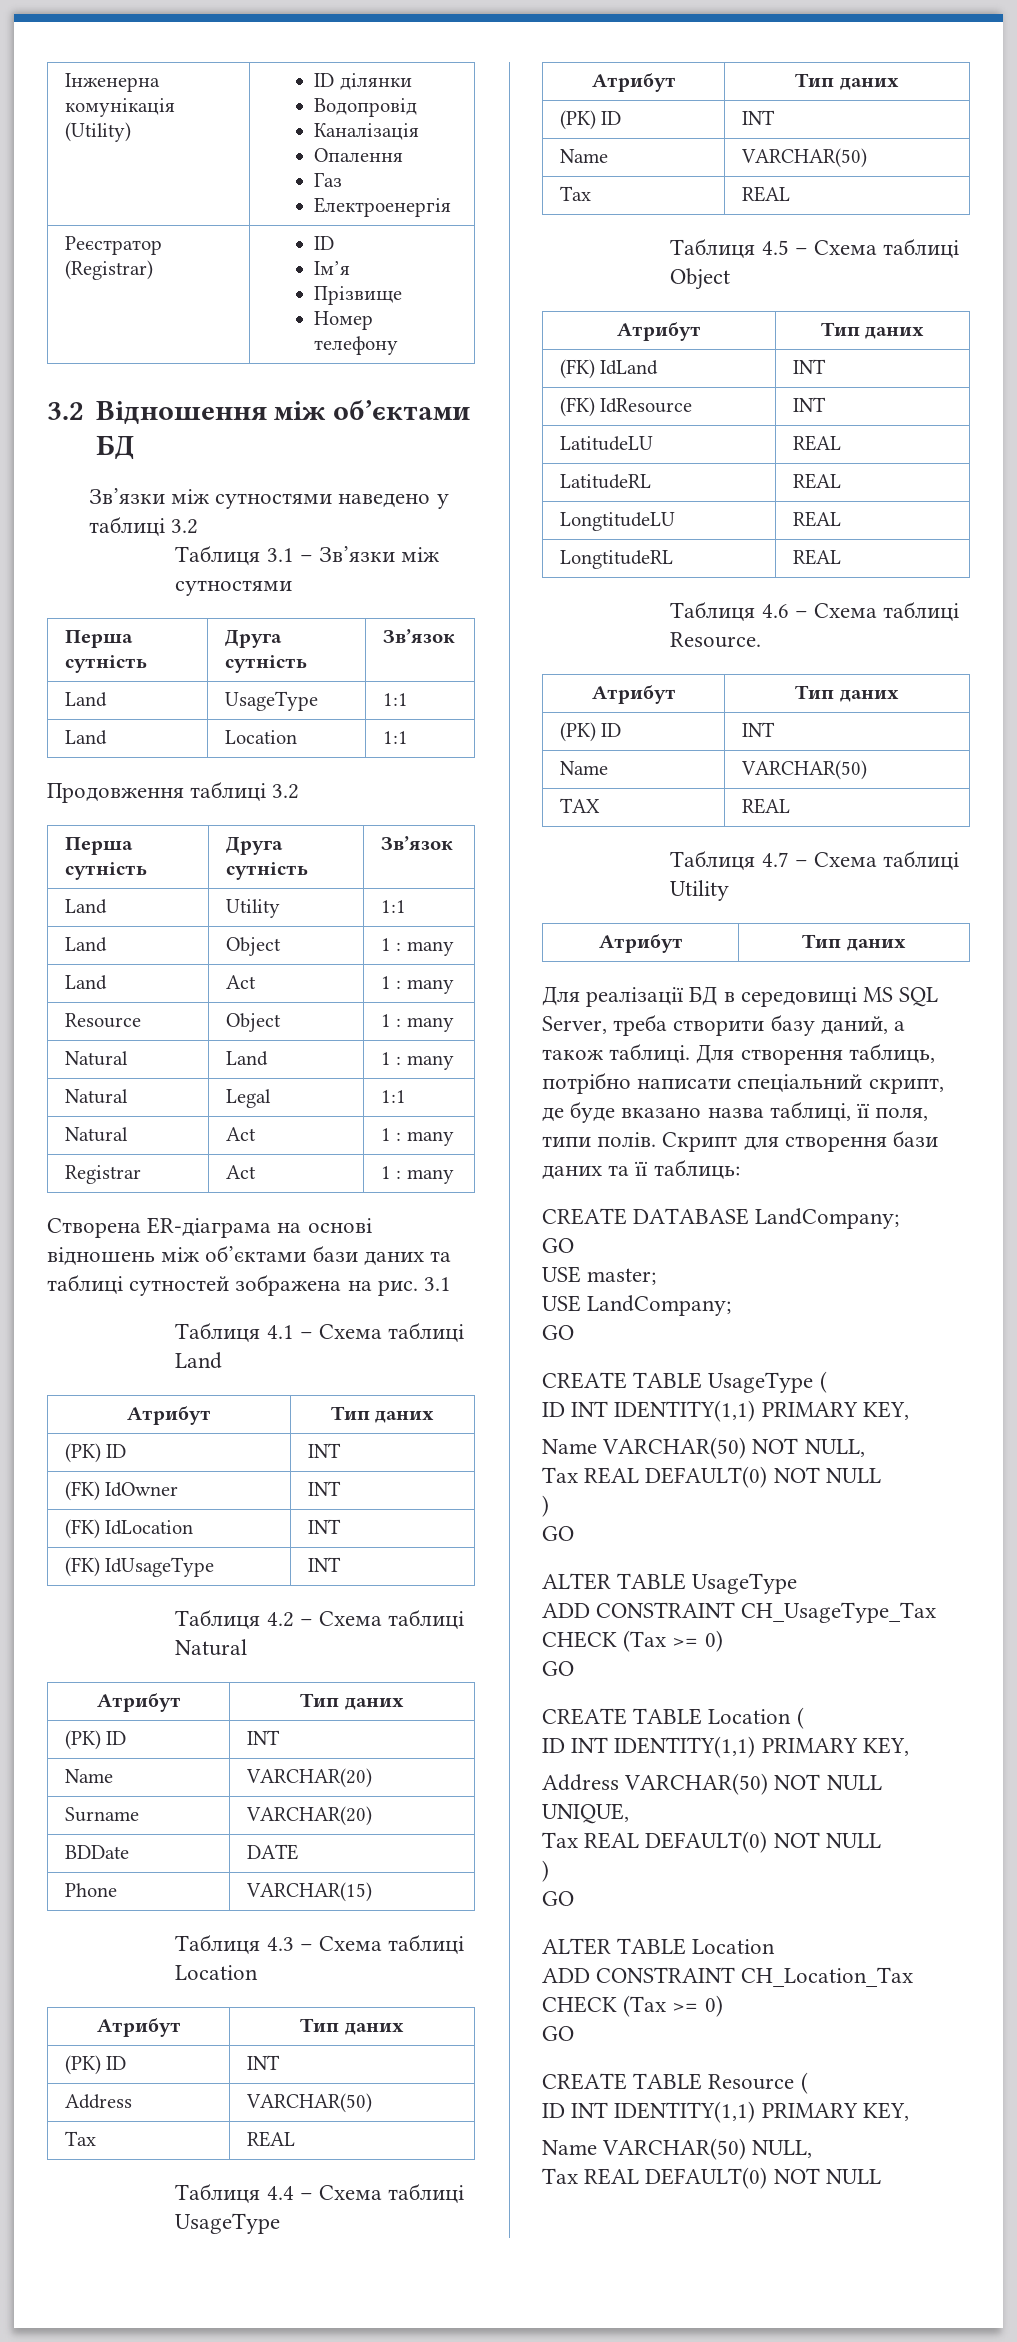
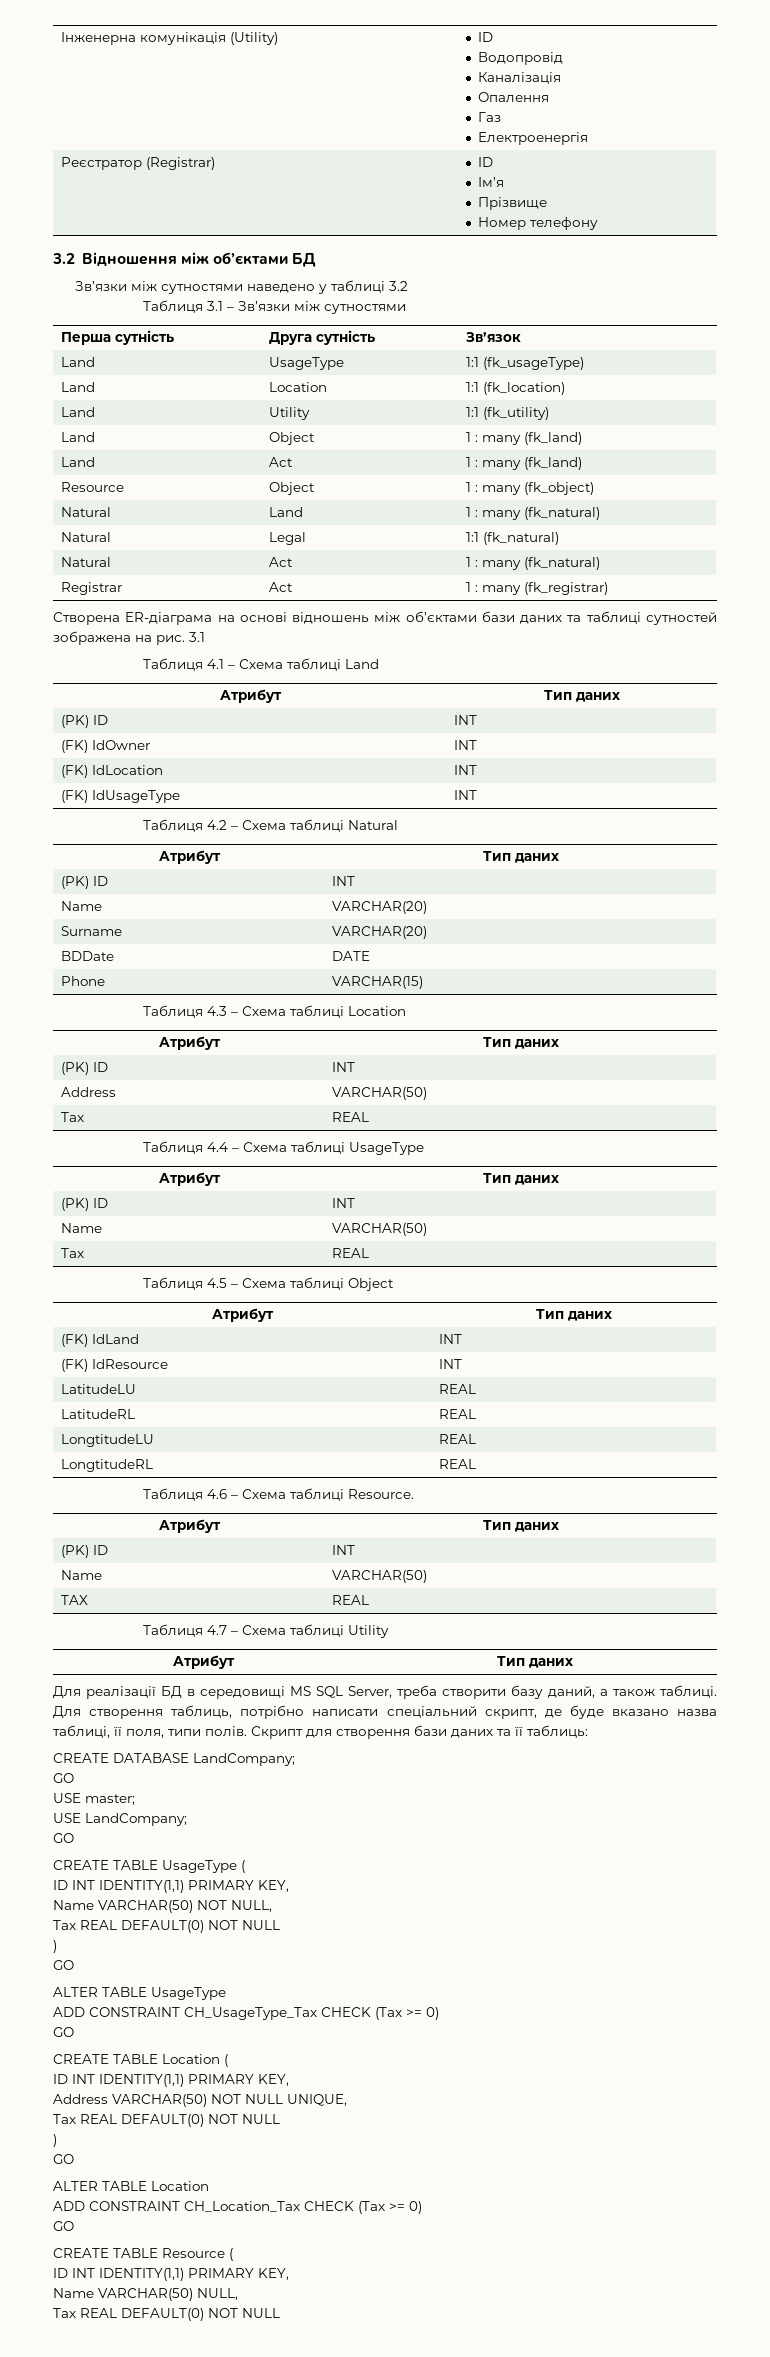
- Інженерна комунікація (Utility) | ID ділянки
+ Інженерна комунікація (Utility) | ID
- Land | UsageType | 1:1
+ Land | UsageType | 1:1 (fk_usageType)
- Land | Location | 1:1
- Продовження таблиці 3.2
- Перша сутність | Друга сутність | Зв’язок
+ Land | Location | 1:1 (fk_location)
- Land | Utility | 1:1
+ Land | Utility | 1:1 (fk_utility)
- Land | Object | 1 : many
+ Land | Object | 1 : many (fk_land)
- Land | Act | 1 : many
+ Land | Act | 1 : many (fk_land)
- Resource | Object | 1 : many
+ Resource | Object | 1 : many (fk_object)
- Natural | Land | 1 : many
+ Natural | Land | 1 : many (fk_natural)
- Natural | Legal | 1:1
+ Natural | Legal | 1:1 (fk_natural)
- Natural | Act | 1 : many
+ Natural | Act | 1 : many (fk_natural)
- Registrar | Act | 1 : many
+ Registrar | Act | 1 : many (fk_registrar)

